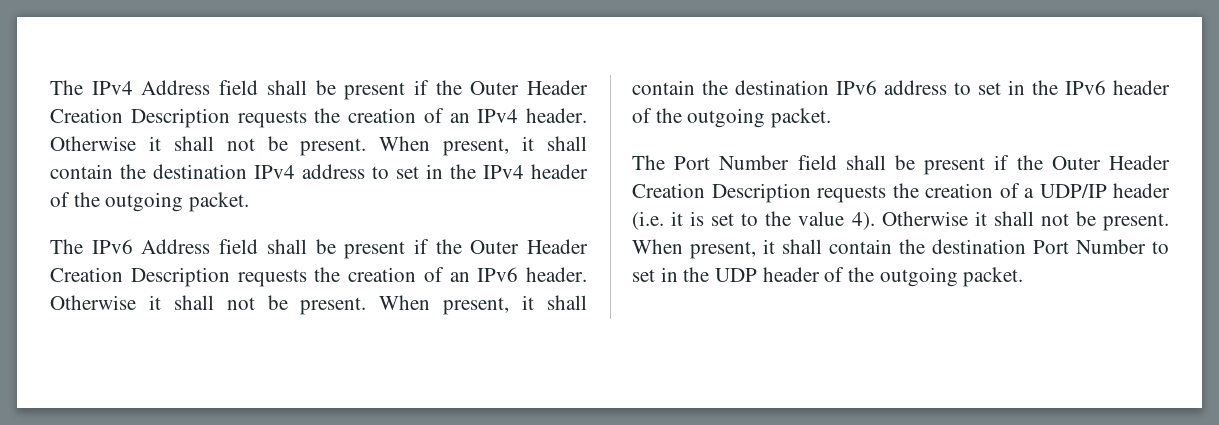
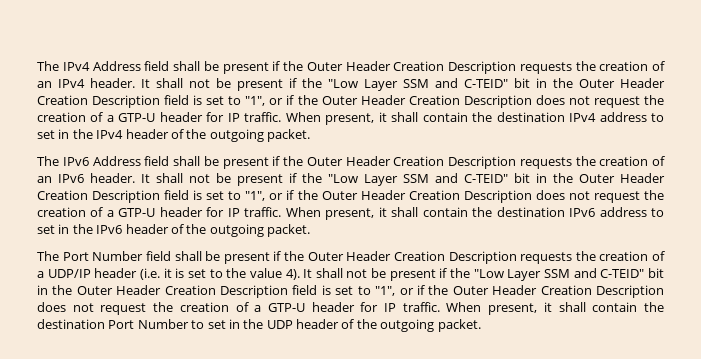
- The IPv4 Address field shall be present if the Outer Header Creation Description requests the creation of an IPv4 header. Otherwise it shall not be present.
+ The IPv4 Address field shall be present if the Outer Header Creation Description requests the creation of an IPv4 header. It shall not be present if the "Low Layer SSM and C-TEID" bit in the Outer Header Creation Description field is set to "1", or if the Outer Header Creation Description does not request the creation of a GTP-U header for IP traffic.
- The IPv6 Address field shall be present if the Outer Header Creation Description requests the creation of an IPv6 header. Otherwise it shall not be present.
+ The IPv6 Address field shall be present if the Outer Header Creation Description requests the creation of an IPv6 header. It shall not be present if the "Low Layer SSM and C-TEID" bit in the Outer Header Creation Description field is set to "1", or if the Outer Header Creation Description does not request the creation of a GTP-U header for IP traffic.
- The Port Number field shall be present if the Outer Header Creation Description requests the creation of a UDP/IP header (i.e. it is set to the value 4). Otherwise it shall not be present.
+ The Port Number field shall be present if the Outer Header Creation Description requests the creation of a UDP/IP header (i.e. it is set to the value 4). It shall not be present if the "Low Layer SSM and C-TEID" bit in the Outer Header Creation Description field is set to "1", or if the Outer Header Creation Description does not request the creation of a GTP-U header for IP traffic.

